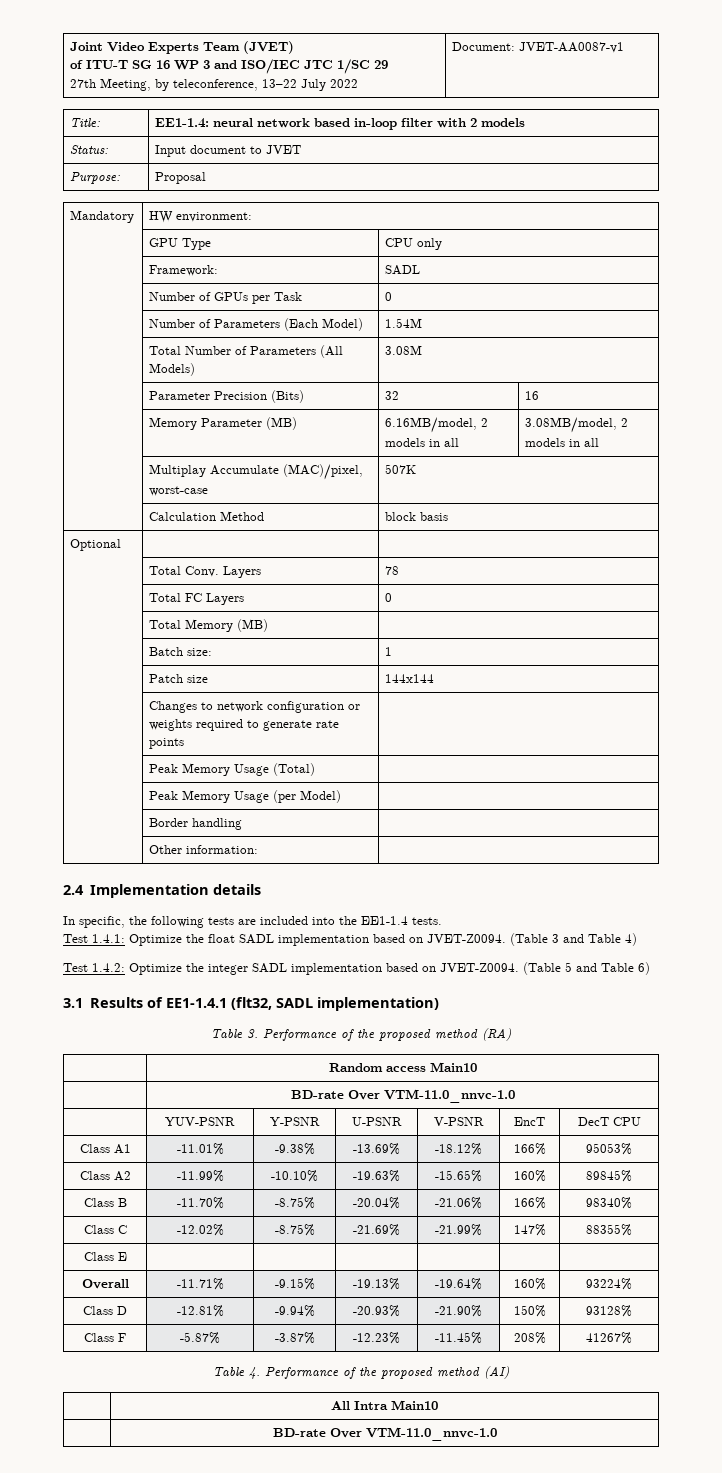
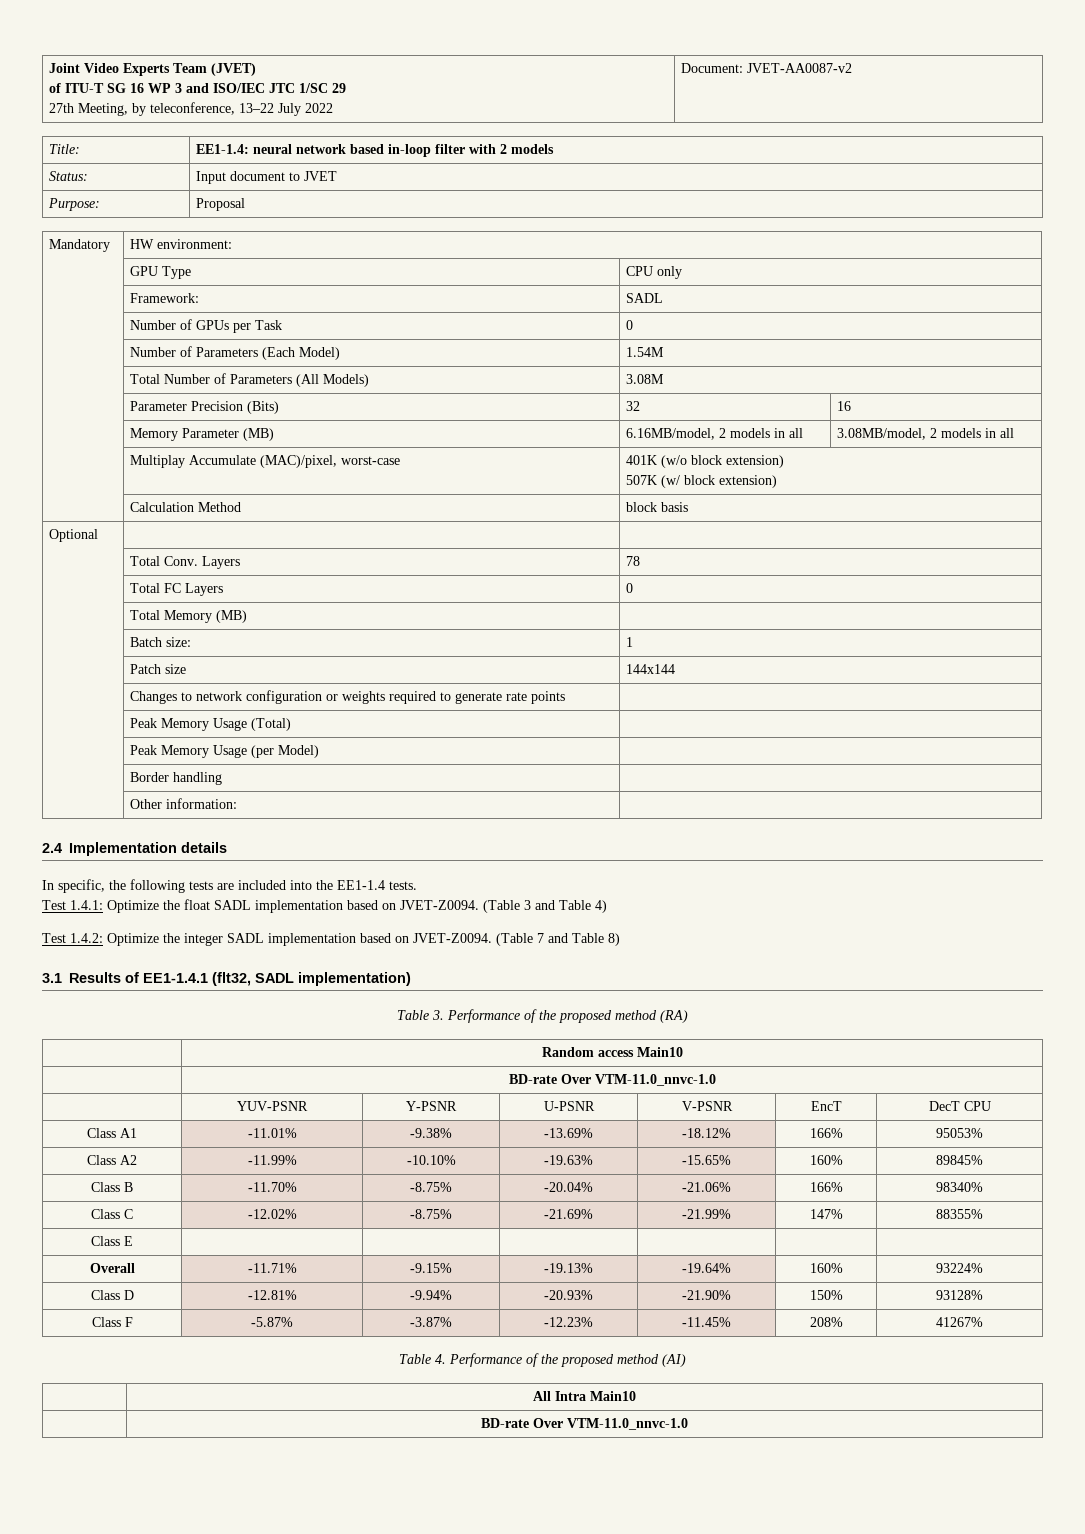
  Joint Video Experts Team (JVET)
  of ITU-T SG 16 WP 3 and ISO/IEC JTC 1/SC 29
- 27th Meeting, by teleconference, 13–22 July 2022 | Document: JVET-AA0087-v1
+ 27th Meeting, by teleconference, 13–22 July 2022 | Document: JVET-AA0087-v2
- | Multiplay Accumulate (MAC)/pixel, worst-case | 507K
+ | Multiplay Accumulate (MAC)/pixel, worst-case | 401K (w/o block extension)
+ 507K (w/ block extension)
- (Table 5 and Table 6)
+ (Table 7 and Table 8)

